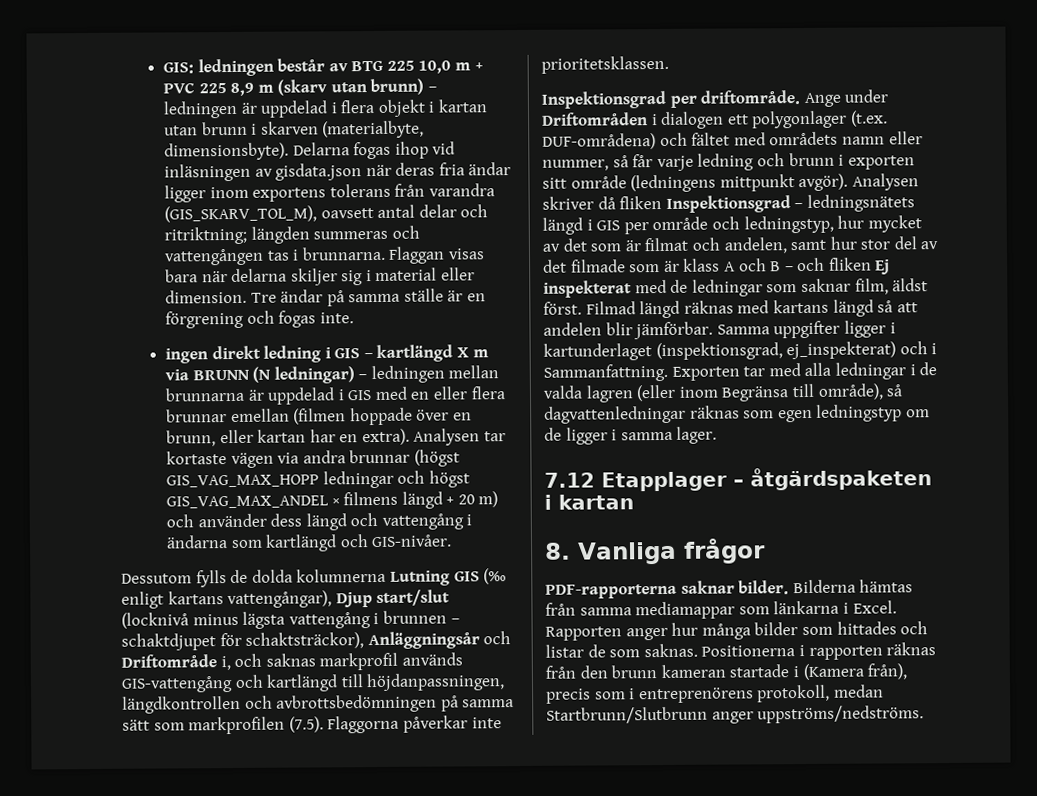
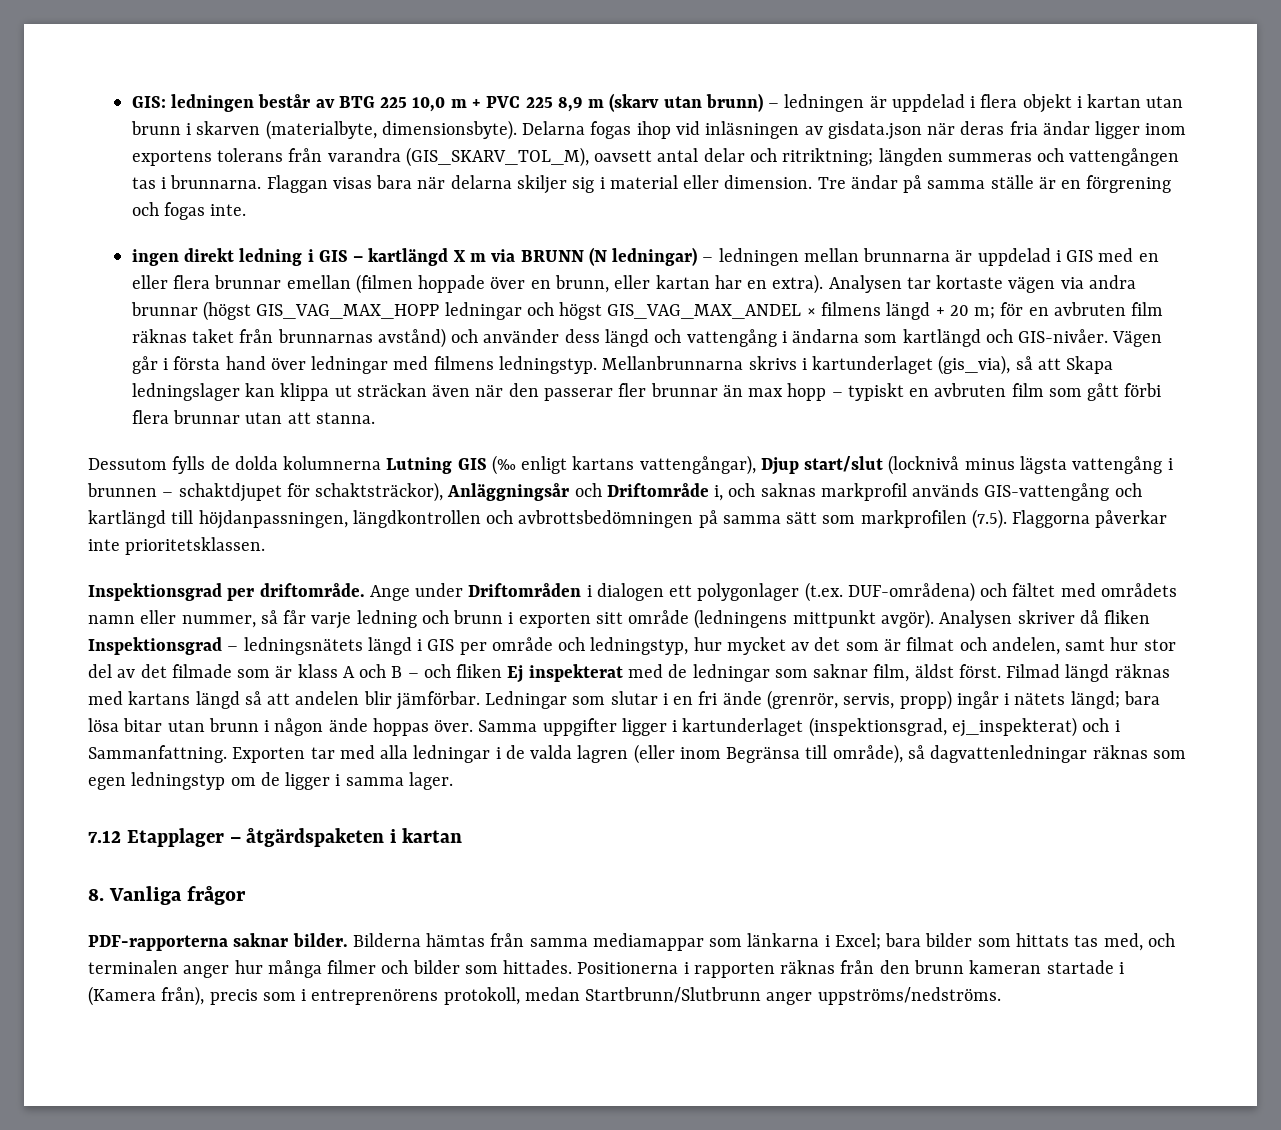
- Analysen tar kortaste vägen via andra brunnar (högst GIS_VAG_MAX_HOPP ledningar och högst GIS_VAG_MAX_ANDEL × filmens längd + 20 m) och använder dess längd och vattengång i ändarna som kartlängd och GIS-nivåer.
+ Analysen tar kortaste vägen via andra brunnar (högst GIS_VAG_MAX_HOPP ledningar och högst GIS_VAG_MAX_ANDEL × filmens längd + 20 m; för en avbruten film räknas taket från brunnarnas avstånd) och använder dess längd och vattengång i ändarna som kartlängd och GIS-nivåer. Vägen går i första hand över ledningar med filmens ledningstyp. Mellanbrunnarna skrivs i kartunderlaget (gis_via), så att Skapa ledningslager kan klippa ut sträckan även när den passerar fler brunnar än max hopp – typiskt en avbruten film som gått förbi flera brunnar utan att stanna.
+ Ledningar som slutar i en fri ände (grenrör, servis, propp) ingår i nätets längd; bara lösa bitar utan brunn i någon ände hoppas över.
- Bilderna hämtas från samma mediamappar som länkarna i Excel. Rapporten anger hur många bilder som hittades och listar de som saknas.
+ Bilderna hämtas från samma mediamappar som länkarna i Excel; bara bilder som hittats tas med, och terminalen anger hur många filmer och bilder som hittades.

